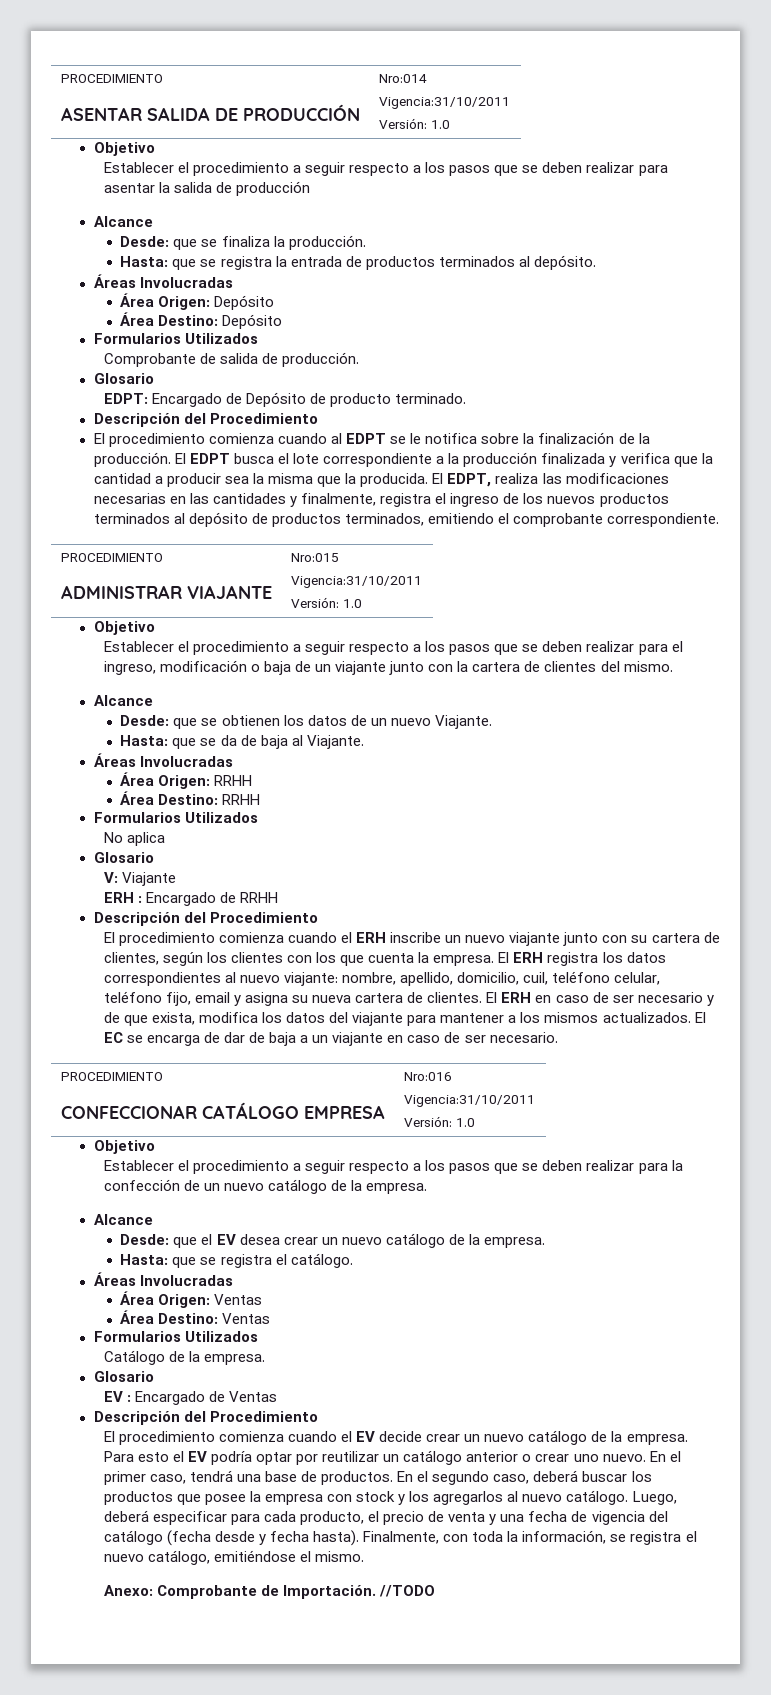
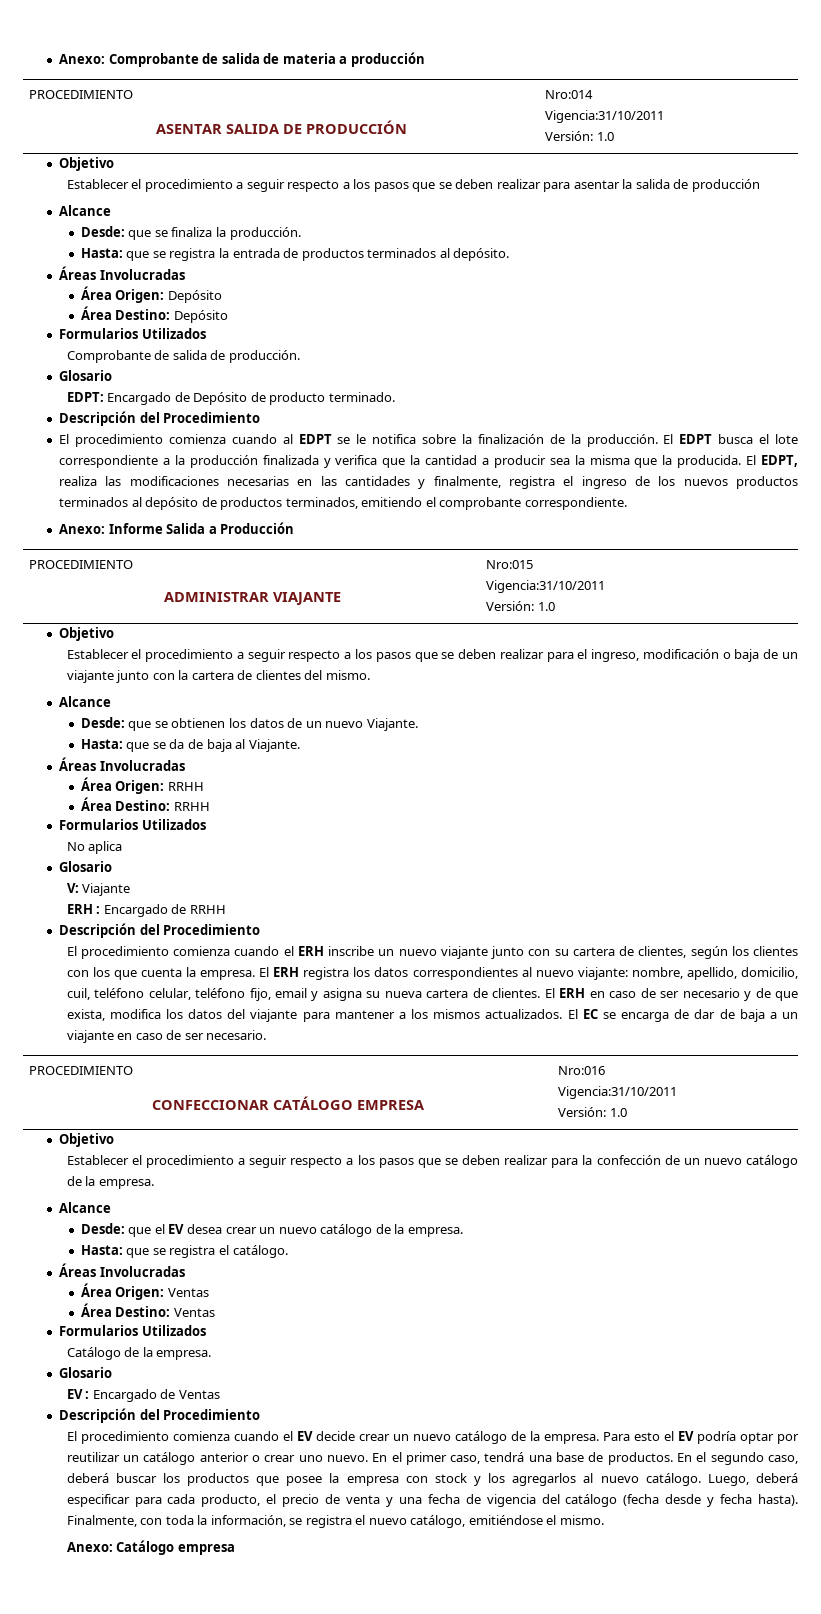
+ Anexo: Comprobante de salida de materia a producción
+ Anexo: Informe Salida a Producción
- Anexo: Comprobante de Importación. //TODO
+ Anexo: Catálogo empresa

